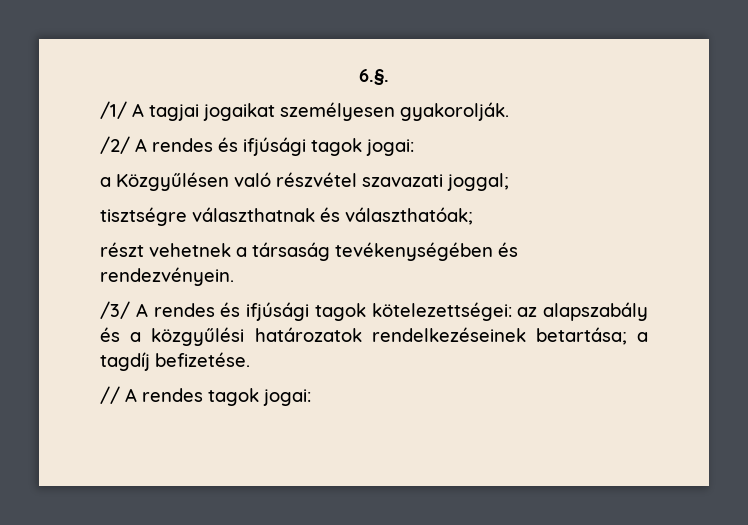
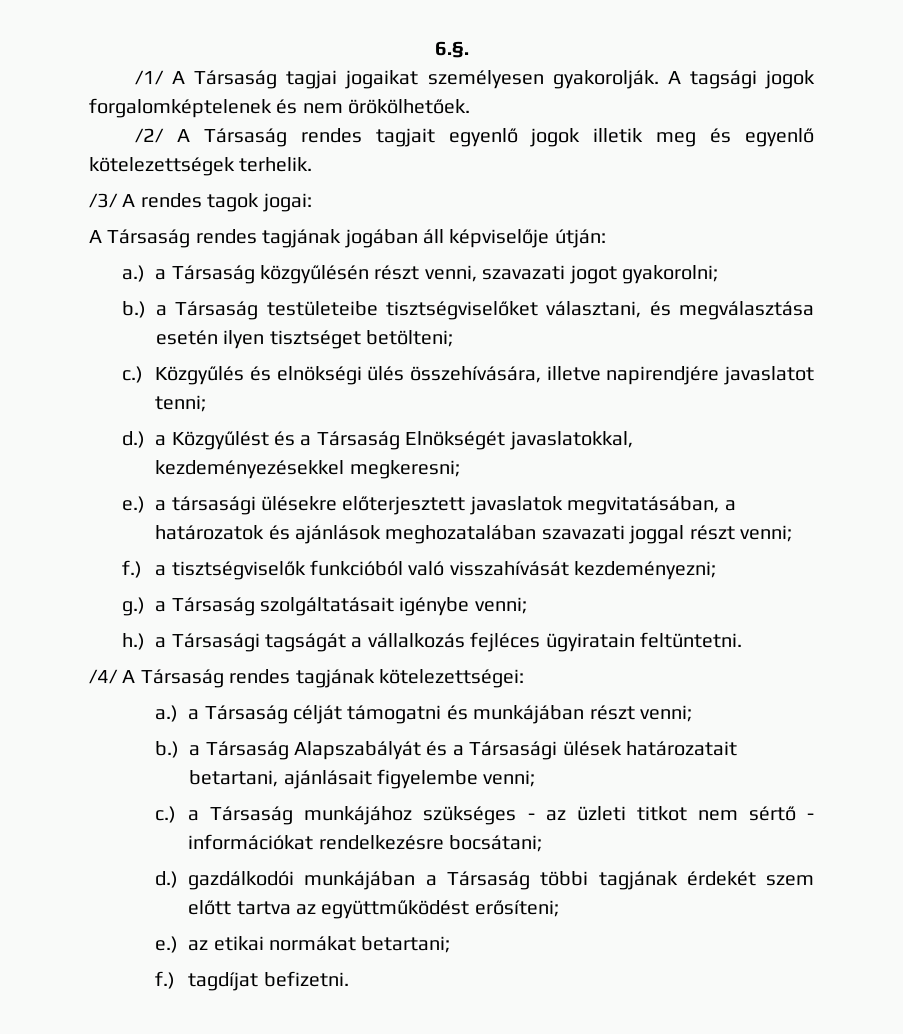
- /1/ A tagjai jogaikat személyesen gyakorolják.
- /2/ A rendes és ifjúsági tagok jogai:
- a Közgyűlésen való részvétel szavazati joggal;
- tisztségre választhatnak és választhatóak;
- részt vehetnek a társaság tevékenységében és rendezvényein.
- /3/ A rendes és ifjúsági tagok kötelezettségei: az alapszabály és a közgyűlési határozatok rendelkezéseinek betartása; a tagdíj befizetése.
- // A rendes tagok jogai:
+ /1/ A Társaság tagjai jogaikat személyesen gyakorolják. A tagsági jogok forgalomképtelenek és nem örökölhetőek.
+ /2/ A Társaság rendes tagjait egyenlő jogok illetik meg és egyenlő kötelezettségek terhelik.
+ /3/ A rendes tagok jogai:
+ A Társaság rendes tagjának jogában áll képviselője útján:
+ a.) a Társaság közgyűlésén részt venni, szavazati jogot gyakorolni;
+ b.) a Társaság testületeibe tisztségviselőket választani, és megválasztása esetén ilyen tisztséget betölteni;
+ c.) Közgyűlés és elnökségi ülés összehívására, illetve napirendjére javaslatot tenni;
+ d.) a Közgyűlést és a Társaság Elnökségét javaslatokkal, kezdeményezésekkel megkeresni;
+ e.) a társasági ülésekre előterjesztett javaslatok megvitatásában, a határozatok és ajánlások meghozatalában szavazati joggal részt venni;
+ f.) a tisztségviselők funkcióból való visszahívását kezdeményezni;
+ g.) a Társaság szolgáltatásait igénybe venni;
+ h.) a Társasági tagságát a vállalkozás fejléces ügyiratain feltüntetni.
+ /4/ A Társaság rendes tagjának kötelezettségei:
+ a.) a Társaság célját támogatni és munkájában részt venni;
+ b.) a Társaság Alapszabályát és a Társasági ülések határozatait betartani, ajánlásait figyelembe venni;
+ c.) a Társaság munkájához szükséges - az üzleti titkot nem sértő - információkat rendelkezésre bocsátani;
+ d.) gazdálkodói munkájában a Társaság többi tagjának érdekét szem előtt tartva az együttműködést erősíteni;
+ e.) az etikai normákat betartani;
+ f.) tagdíjat befizetni.

